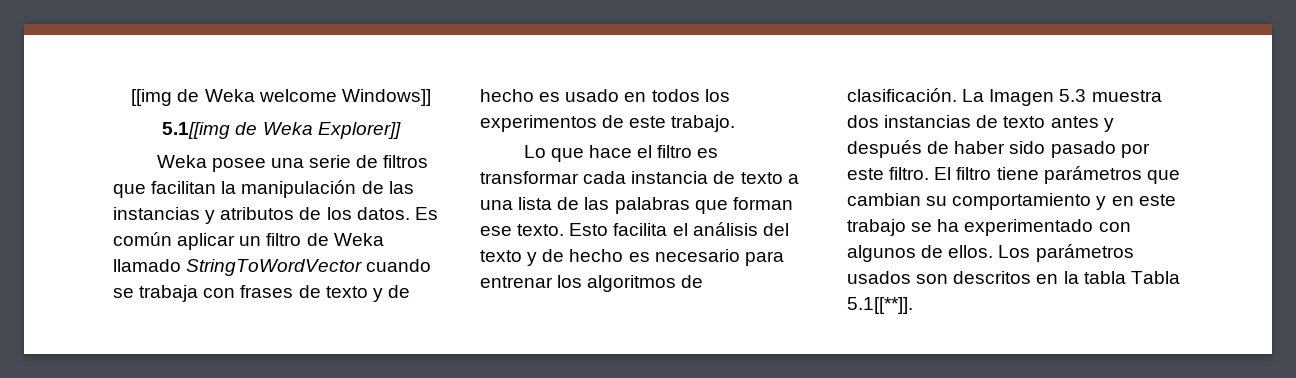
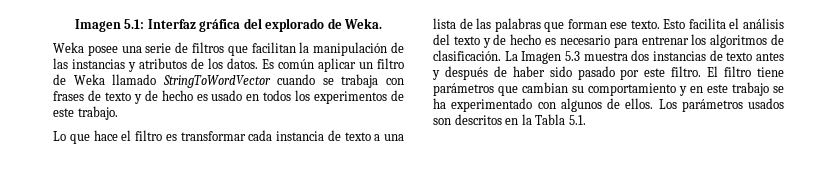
- [[img de Weka welcome Windows]]
- 5.1[[img de Weka Explorer]]
+ Imagen 5.1: Interfaz gráfica del explorado de Weka.
- Los parámetros usados son descritos en la tabla Tabla 5.1[[**]].
+ Los parámetros usados son descritos en la Tabla 5.1.

